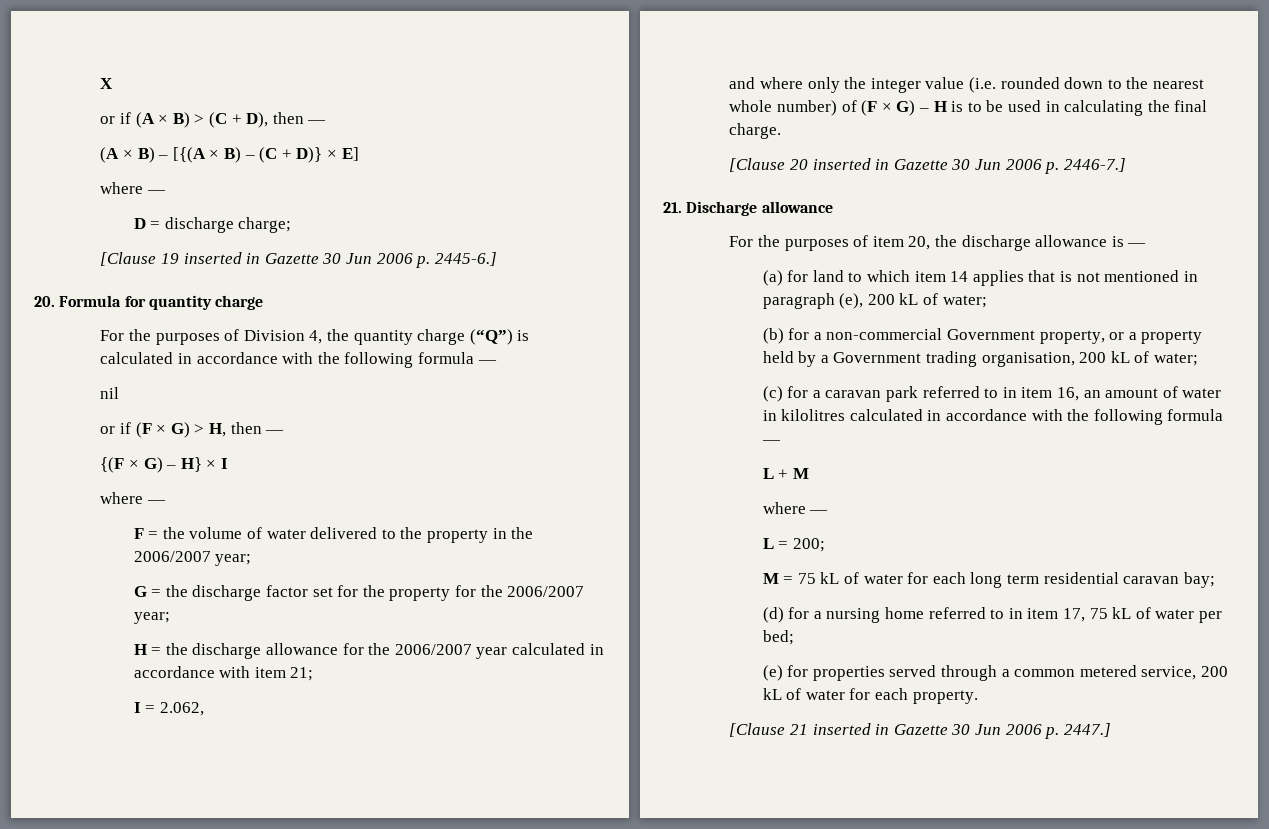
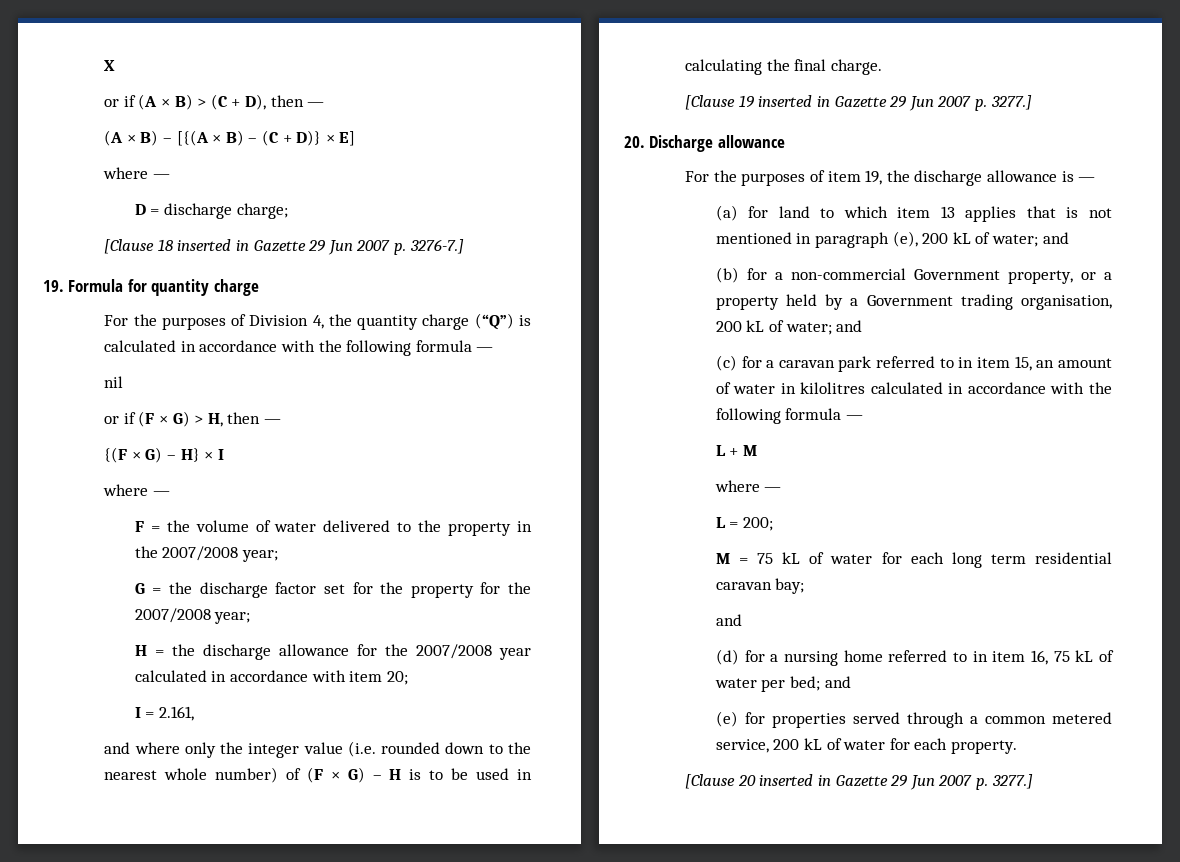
- [Clause 19 inserted in Gazette 30 Jun 2006 p. 2445-6.]
- 20. Formula for quantity charge
+ [Clause 18 inserted in Gazette 29 Jun 2007 p. 3276-7.]
+ 19. Formula for quantity charge
- F = the volume of water delivered to the property in the 2006/2007 year;
+ F = the volume of water delivered to the property in the 2007/2008 year;
- G = the discharge factor set for the property for the 2006/2007 year;
+ G = the discharge factor set for the property for the 2007/2008 year;
- H = the discharge allowance for the 2006/2007 year calculated in accordance with item 21;
+ H = the discharge allowance for the 2007/2008 year calculated in accordance with item 20;
- I = 2.062,
+ I = 2.161,
- [Clause 20 inserted in Gazette 30 Jun 2006 p. 2446-7.]
- 21. Discharge allowance
+ [Clause 19 inserted in Gazette 29 Jun 2007 p. 3277.]
+ 20. Discharge allowance
- For the purposes of item 20, the discharge allowance is —
+ For the purposes of item 19, the discharge allowance is —
- (a) for land to which item 14 applies that is not mentioned in paragraph (e), 200 kL of water;
+ (a) for land to which item 13 applies that is not mentioned in paragraph (e), 200 kL of water; and
- (b) for a non-commercial Government property, or a property held by a Government trading organisation, 200 kL of water;
+ (b) for a non-commercial Government property, or a property held by a Government trading organisation, 200 kL of water; and
- (c) for a caravan park referred to in item 16, an amount of water in kilolitres calculated in accordance with the following formula —
+ (c) for a caravan park referred to in item 15, an amount of water in kilolitres calculated in accordance with the following formula —
  M = 75 kL of water for each long term residential caravan bay;
+ and
- (d) for a nursing home referred to in item 17, 75 kL of water per bed;
+ (d) for a nursing home referred to in item 16, 75 kL of water per bed; and
- [Clause 21 inserted in Gazette 30 Jun 2006 p. 2447.]
+ [Clause 20 inserted in Gazette 29 Jun 2007 p. 3277.]

